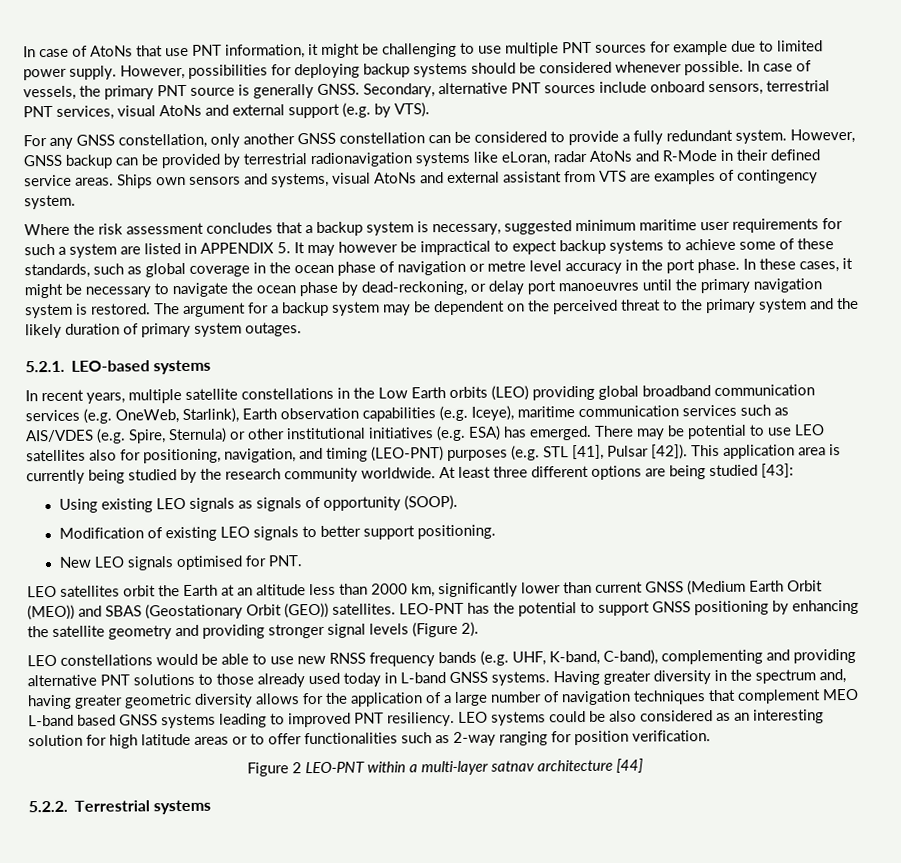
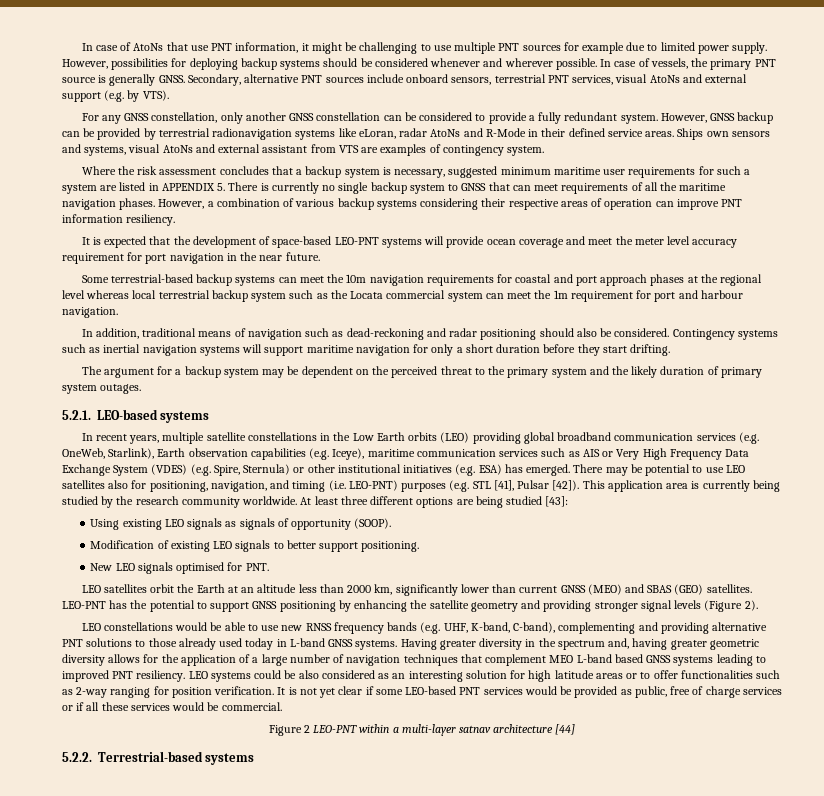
- However, possibilities for deploying backup systems should be considered whenever possible.
+ However, possibilities for deploying backup systems should be considered whenever and wherever possible.
- Where the risk assessment concludes that a backup system is necessary, suggested minimum maritime user requirements for such a system are listed in APPENDIX 5. It may however be impractical to expect backup systems to achieve some of these standards, such as global coverage in the ocean phase of navigation or metre level accuracy in the port phase. In these cases, it might be necessary to navigate the ocean phase by dead-reckoning, or delay port manoeuvres until the primary navigation system is restored. The argument for a backup system may be dependent on the perceived threat to the primary system and the likely duration of primary system outages.
+ Where the risk assessment concludes that a backup system is necessary, suggested minimum maritime user requirements for such a system are listed in APPENDIX 5. There is currently no single backup system to GNSS that can meet requirements of all the maritime navigation phases. However, a combination of various backup systems considering their respective areas of operation can improve PNT information resiliency.
+ It is expected that the development of space-based LEO-PNT systems will provide ocean coverage and meet the meter level accuracy requirement for port navigation in the near future.
+ Some terrestrial-based backup systems can meet the 10m navigation requirements for coastal and port approach phases at the regional level whereas local terrestrial backup system such as the Locata commercial system can meet the 1m requirement for port and harbour navigation.
+ In addition, traditional means of navigation such as dead-reckoning and radar positioning should also be considered. Contingency systems such as inertial navigation systems will support maritime navigation for only a short duration before they start drifting.
+ The argument for a backup system may be dependent on the perceived threat to the primary system and the likely duration of primary system outages.
- In recent years, multiple satellite constellations in the Low Earth orbits (LEO) providing global broadband communication services (e.g. OneWeb, Starlink), Earth observation capabilities (e.g. Iceye), maritime communication services such as AIS/VDES (e.g. Spire, Sternula) or other institutional initiatives (e.g. ESA) has emerged.
+ In recent years, multiple satellite constellations in the Low Earth orbits (LEO) providing global broadband communication services (e.g. OneWeb, Starlink), Earth observation capabilities (e.g. Iceye), maritime communication services such as AIS or Very High Frequency Data Exchange System (VDES) (e.g. Spire, Sternula) or other institutional initiatives (e.g. ESA) has emerged.
- There may be potential to use LEO satellites also for positioning, navigation, and timing (LEO-PNT) purposes (e.g. STL [41], Pulsar [42]).
+ There may be potential to use LEO satellites also for positioning, navigation, and timing (i.e. LEO-PNT) purposes (e.g. STL [41], Pulsar [42]).
- LEO satellites orbit the Earth at an altitude less than 2000 km, significantly lower than current GNSS (Medium Earth Orbit (MEO)) and SBAS (Geostationary Orbit (GEO)) satellites.
+ LEO satellites orbit the Earth at an altitude less than 2000 km, significantly lower than current GNSS (MEO) and SBAS (GEO) satellites.
+ It is not yet clear if some LEO-based PNT services would be provided as public, free of charge services or if all these services would be commercial.
- 5.2.2. Terrestrial systems
+ 5.2.2. Terrestrial-based systems

